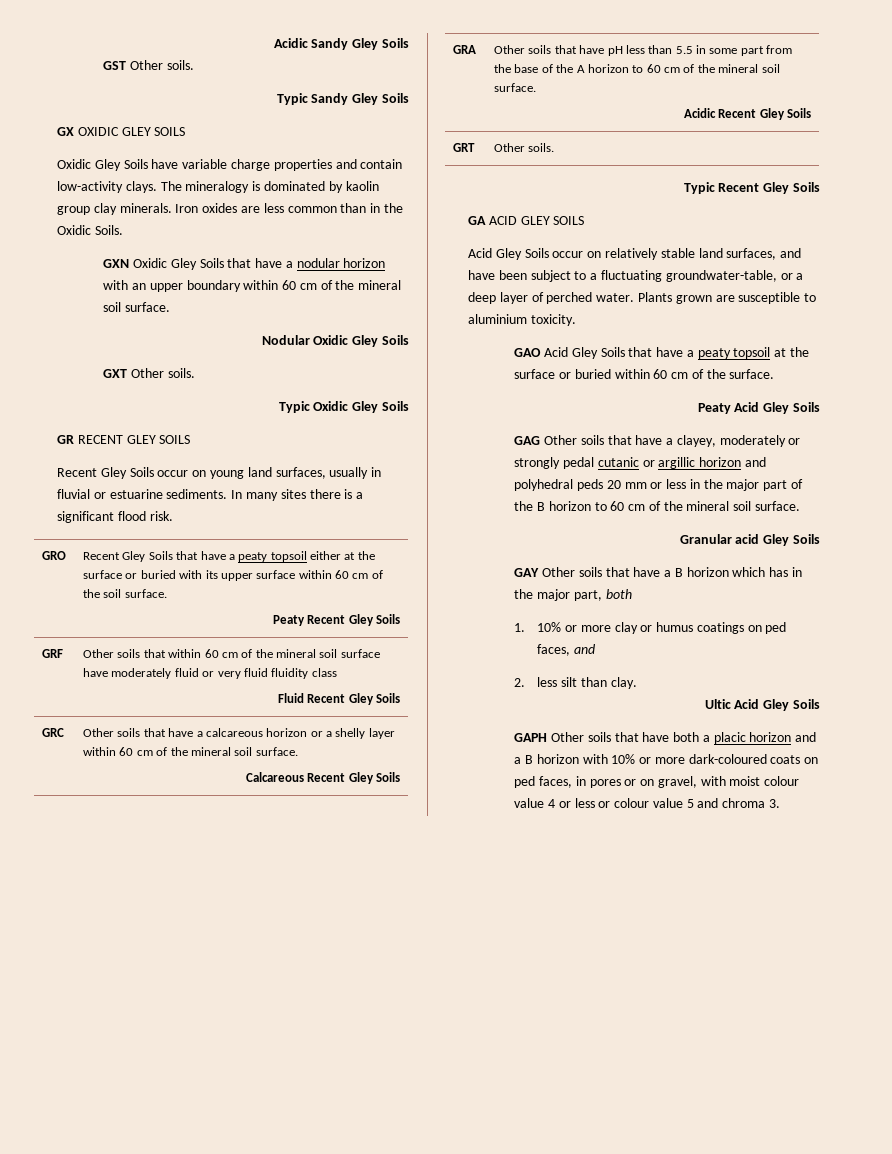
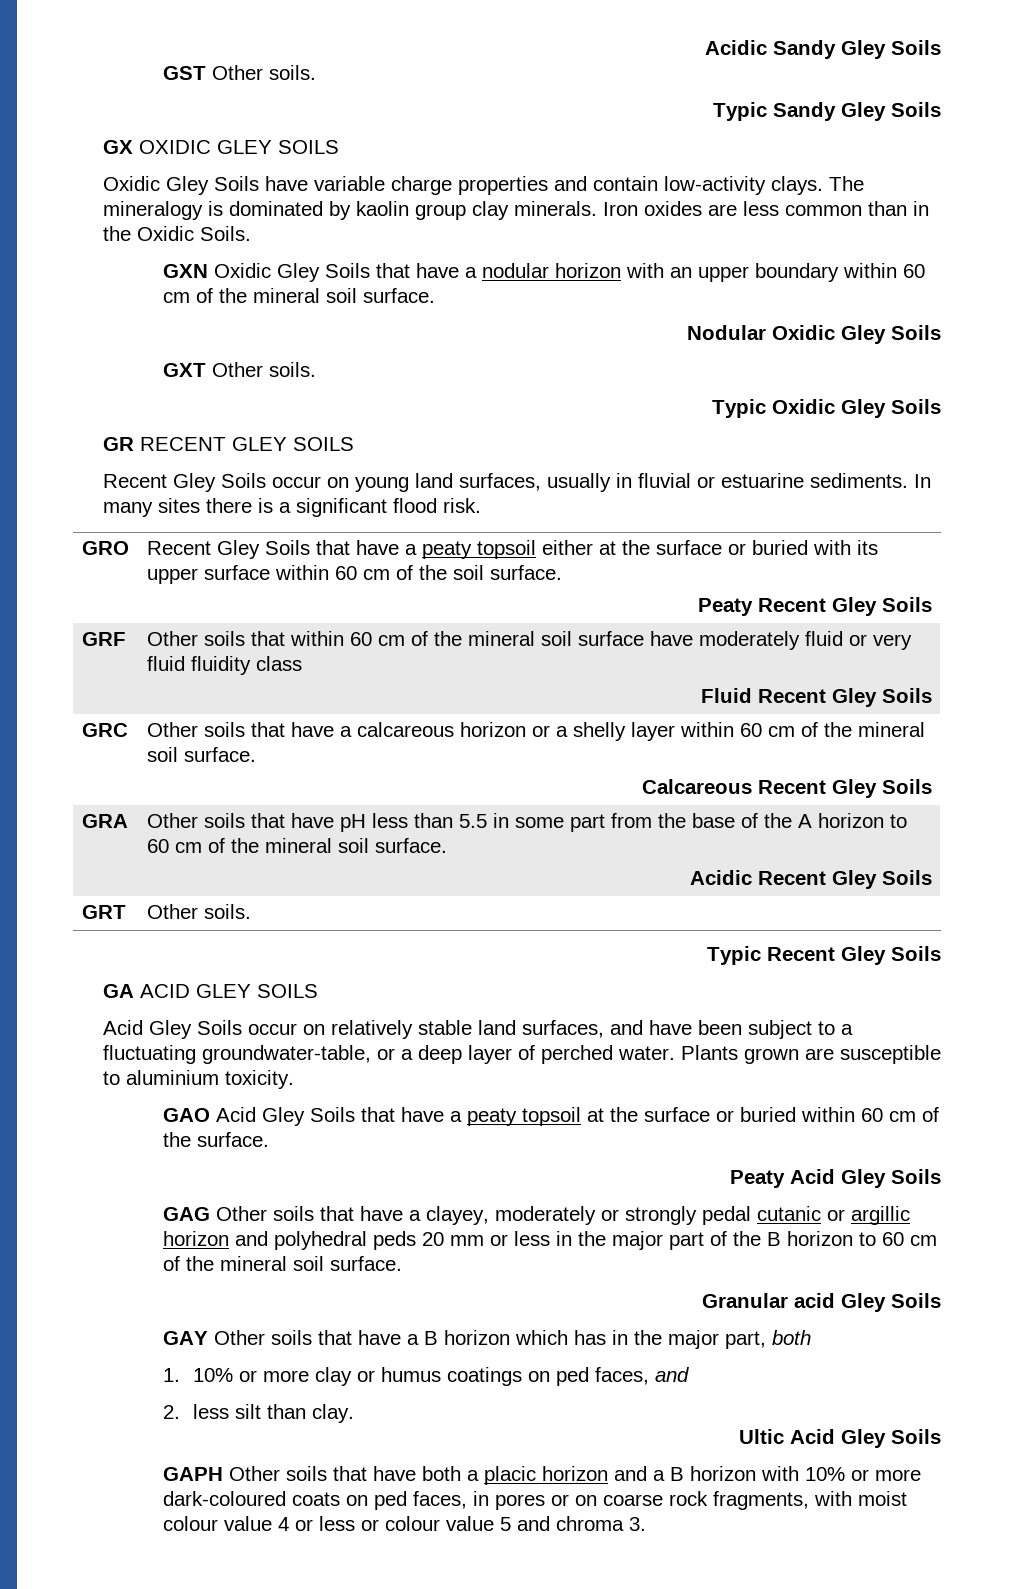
- GAPH Other soils that have both a placic horizon and a B horizon with 10% or more dark-coloured coats on ped faces, in pores or on gravel, with moist colour value 4 or less or colour value 5 and chroma 3.
+ GAPH Other soils that have both a placic horizon and a B horizon with 10% or more dark-coloured coats on ped faces, in pores or on coarse rock fragments, with moist colour value 4 or less or colour value 5 and chroma 3.

